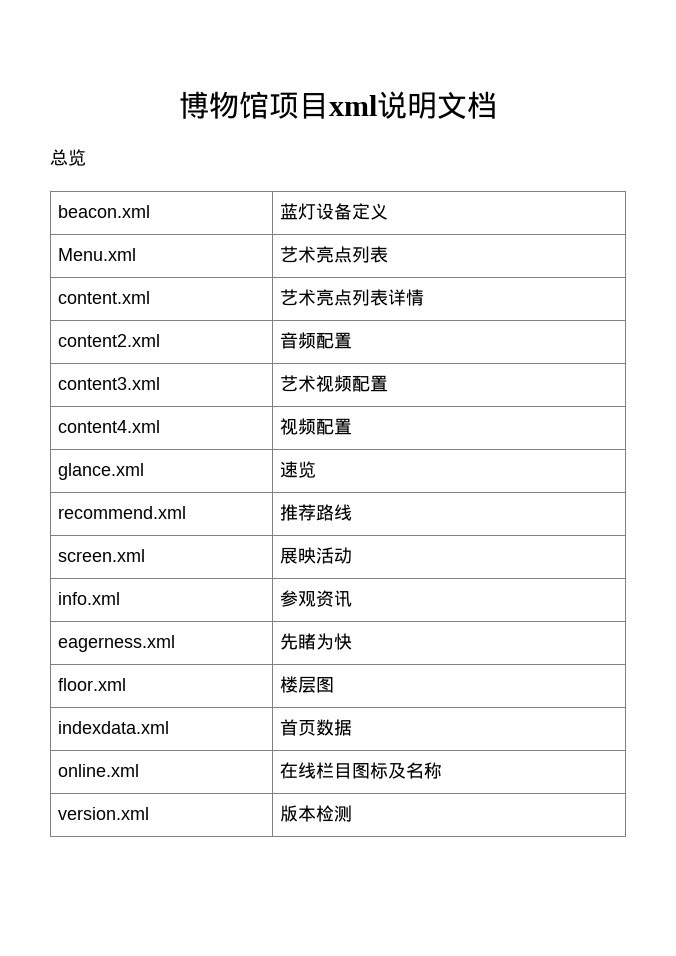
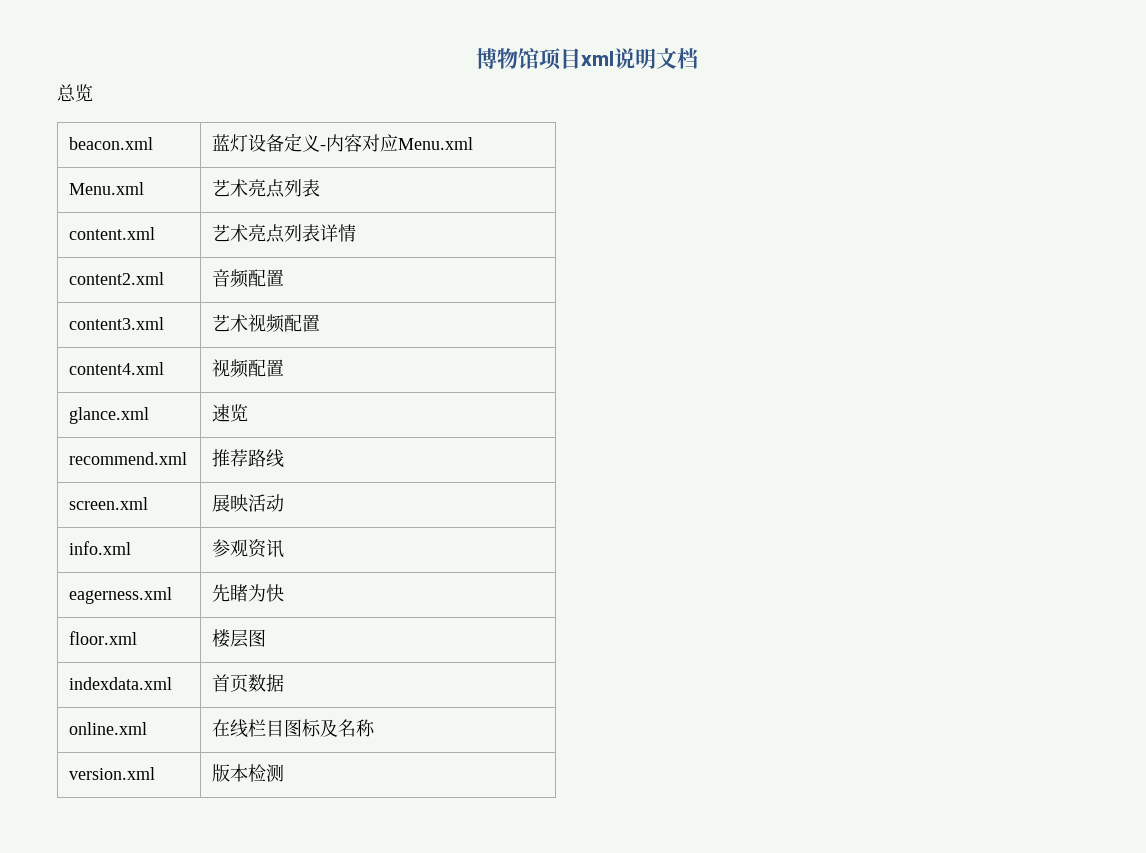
- beacon.xml | 蓝灯设备定义
+ beacon.xml | 蓝灯设备定义-内容对应Menu.xml

